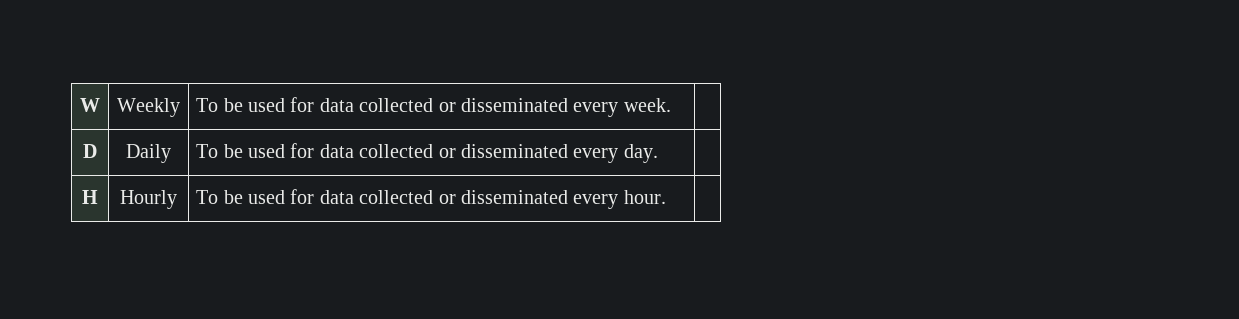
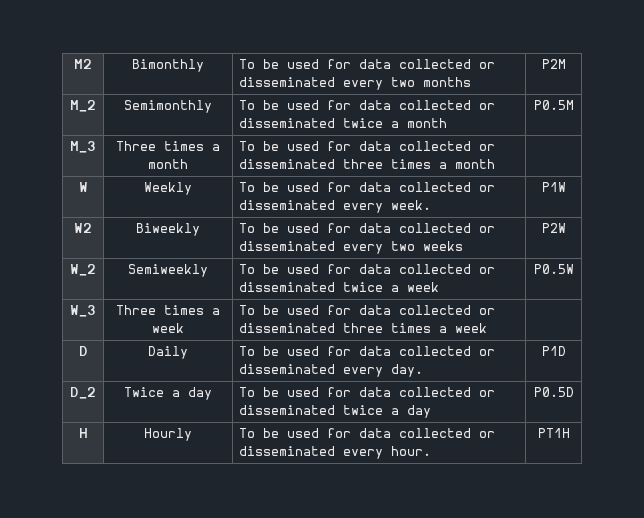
+ M2 | Bimonthly | To be used for data collected or disseminated every two months | P2M
+ M_2 | Semimonthly | To be used for data collected or disseminated twice a month | P0.5M
+ M_3 | Three times a month | To be used for data collected or disseminated three times a month |
- W | Weekly | To be used for data collected or disseminated every week. |
+ W | Weekly | To be used for data collected or disseminated every week. | P1W
+ W2 | Biweekly | To be used for data collected or disseminated every two weeks | P2W
+ W_2 | Semiweekly | To be used for data collected or disseminated twice a week | P0.5W
+ W_3 | Three times a week | To be used for data collected or disseminated three times a week |
- D | Daily | To be used for data collected or disseminated every day. |
+ D | Daily | To be used for data collected or disseminated every day. | P1D
+ D_2 | Twice a day | To be used for data collected or disseminated twice a day | P0.5D
- H | Hourly | To be used for data collected or disseminated every hour. |
+ H | Hourly | To be used for data collected or disseminated every hour. | PT1H

